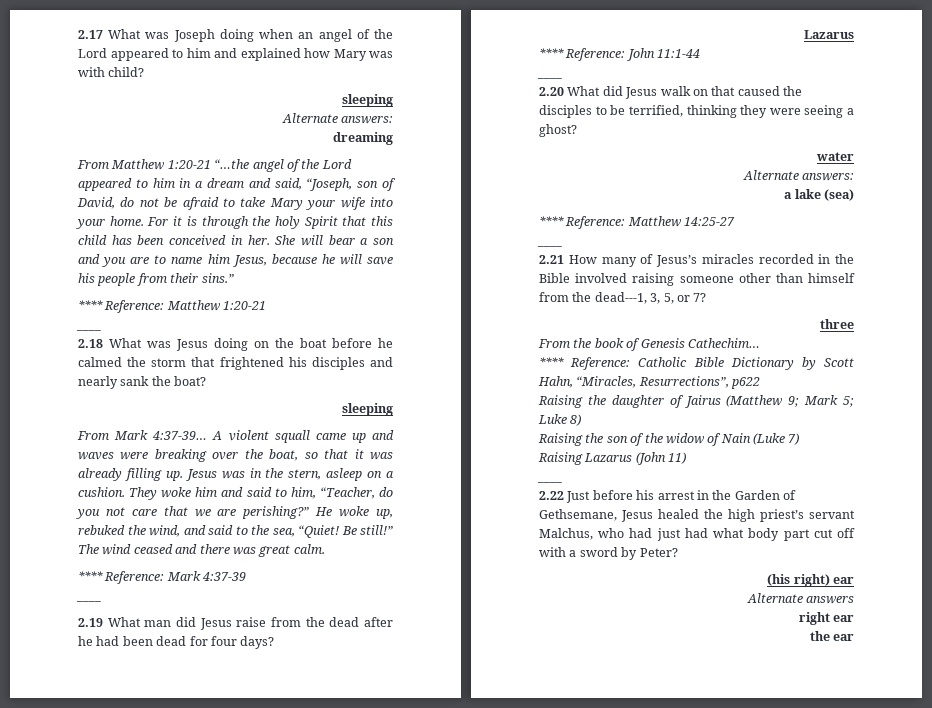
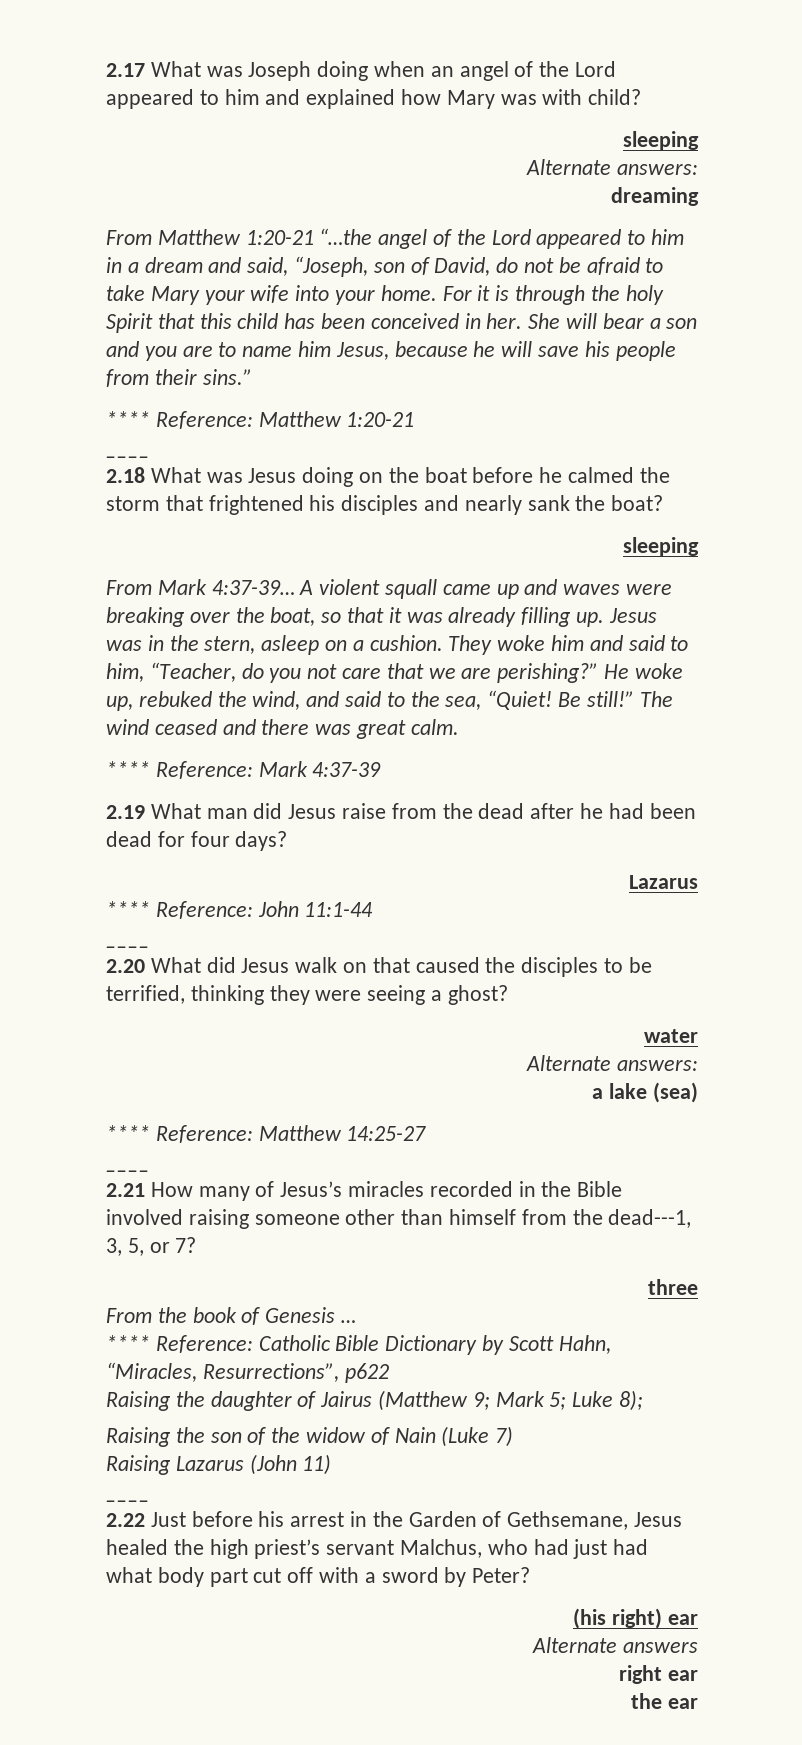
  **** Reference: Mark 4:37-39
- ____
- From the book of Genesis Cathechim…
+ From the book of Genesis …
- Raising the daughter of Jairus (Matthew 9; Mark 5; Luke 8)
+ Raising the daughter of Jairus (Matthew 9; Mark 5; Luke 8);

